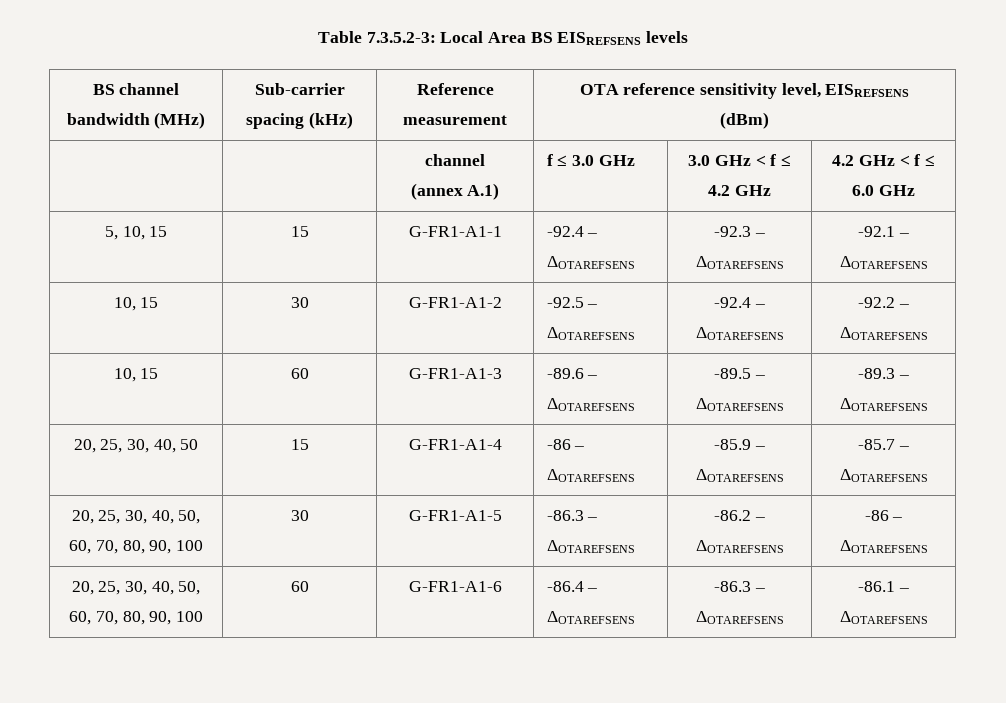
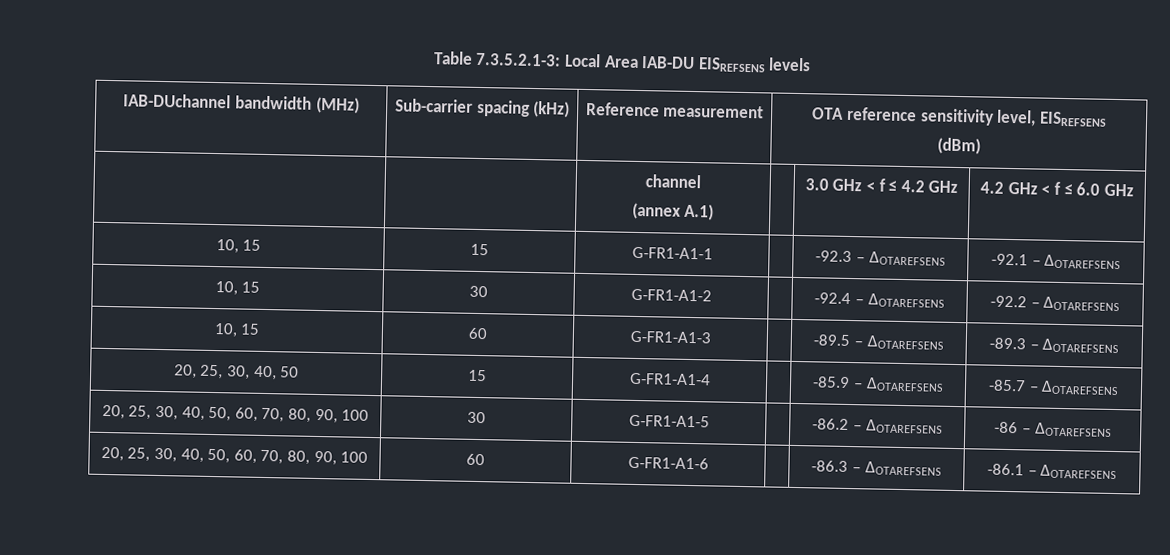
- Table 7.3.5.2-3: Local Area BS EISREFSENS levels
+ Table 7.3.5.2.1-3: Local Area IAB-DU EISREFSENS levels
- BS channel bandwidth (MHz) | Sub-carrier spacing (kHz) | Reference measurement | OTA reference sensitivity level, EISREFSENS
+ IAB-DUchannel bandwidth (MHz) | Sub-carrier spacing (kHz) | Reference measurement | OTA reference sensitivity level, EISREFSENS
  | | channel
- (annex A.1) | f ≤ 3.0 GHz | 3.0 GHz < f ≤ 4.2 GHz | 4.2 GHz < f ≤ 6.0 GHz
+ (annex A.1) | | 3.0 GHz < f ≤ 4.2 GHz | 4.2 GHz < f ≤ 6.0 GHz
- 5, 10, 15 | 15 | G-FR1-A1-1 | -92.4 – ΔOTAREFSENS | -92.3 – ΔOTAREFSENS | -92.1 – ΔOTAREFSENS
+ 10, 15 | 15 | G-FR1-A1-1 | | -92.3 – ΔOTAREFSENS | -92.1 – ΔOTAREFSENS
- 10, 15 | 30 | G-FR1-A1-2 | -92.5 – ΔOTAREFSENS | -92.4 – ΔOTAREFSENS | -92.2 – ΔOTAREFSENS
+ 10, 15 | 30 | G-FR1-A1-2 | | -92.4 – ΔOTAREFSENS | -92.2 – ΔOTAREFSENS
- 10, 15 | 60 | G-FR1-A1-3 | -89.6 – ΔOTAREFSENS | -89.5 – ΔOTAREFSENS | -89.3 – ΔOTAREFSENS
+ 10, 15 | 60 | G-FR1-A1-3 | | -89.5 – ΔOTAREFSENS | -89.3 – ΔOTAREFSENS
- 20, 25, 30, 40, 50 | 15 | G-FR1-A1-4 | -86 – ΔOTAREFSENS | -85.9 – ΔOTAREFSENS | -85.7 – ΔOTAREFSENS
+ 20, 25, 30, 40, 50 | 15 | G-FR1-A1-4 | | -85.9 – ΔOTAREFSENS | -85.7 – ΔOTAREFSENS
- 20, 25, 30, 40, 50, 60, 70, 80, 90, 100 | 30 | G-FR1-A1-5 | -86.3 – ΔOTAREFSENS | -86.2 – ΔOTAREFSENS | -86 – ΔOTAREFSENS
+ 20, 25, 30, 40, 50, 60, 70, 80, 90, 100 | 30 | G-FR1-A1-5 | | -86.2 – ΔOTAREFSENS | -86 – ΔOTAREFSENS
- 20, 25, 30, 40, 50, 60, 70, 80, 90, 100 | 60 | G-FR1-A1-6 | -86.4 – ΔOTAREFSENS | -86.3 – ΔOTAREFSENS | -86.1 – ΔOTAREFSENS
+ 20, 25, 30, 40, 50, 60, 70, 80, 90, 100 | 60 | G-FR1-A1-6 | | -86.3 – ΔOTAREFSENS | -86.1 – ΔOTAREFSENS

